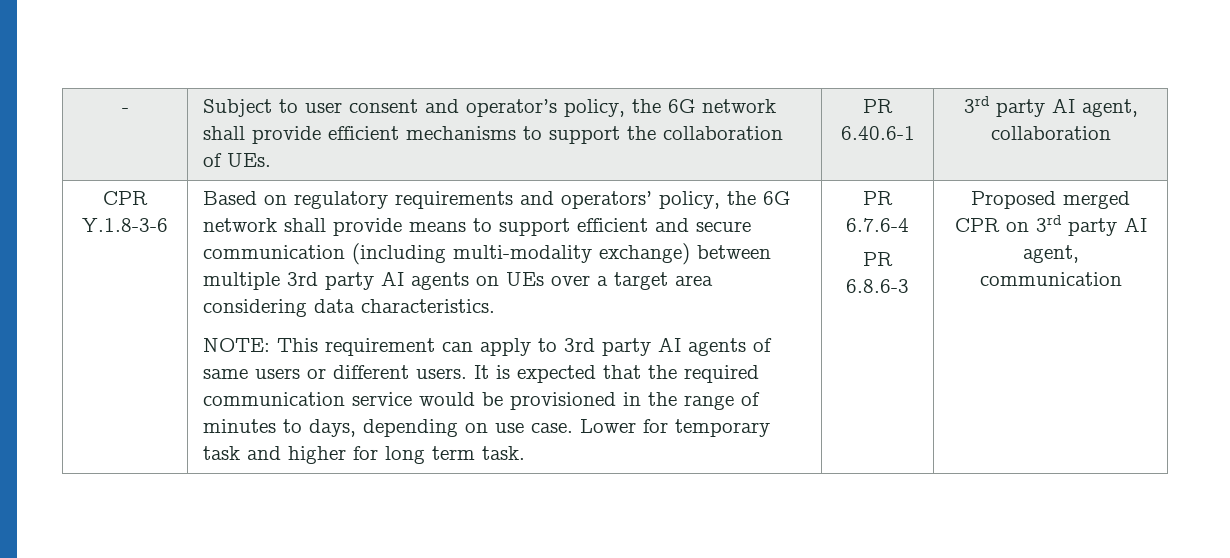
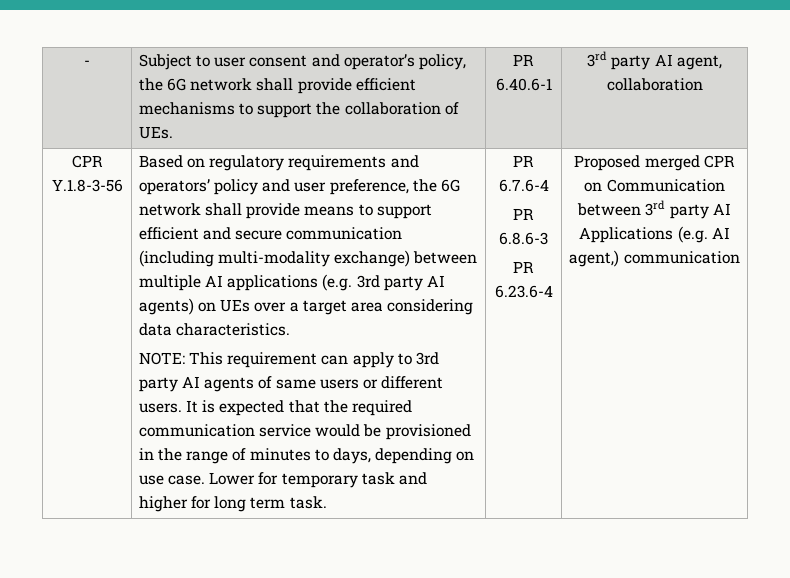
- CPR Y.1.8-3-6
+ CPR Y.1.8-3-56
- Based on regulatory requirements and operators’ policy, the 6G network shall provide means to support efficient and secure communication (including multi-modality exchange) between multiple 3rd party AI agents on UEs over a target area considering data characteristics.
+ Based on regulatory requirements and operators’ policy and user preference, the 6G network shall provide means to support efficient and secure communication (including multi-modality exchange) between multiple AI applications (e.g. 3rd party AI agents) on UEs over a target area considering data characteristics.
+ PR 6.23.6-4
- Proposed merged CPR on 3rd party AI agent, communication
+ Proposed merged CPR on Communication between 3rd party AI Applications (e.g. AI agent,) communication

